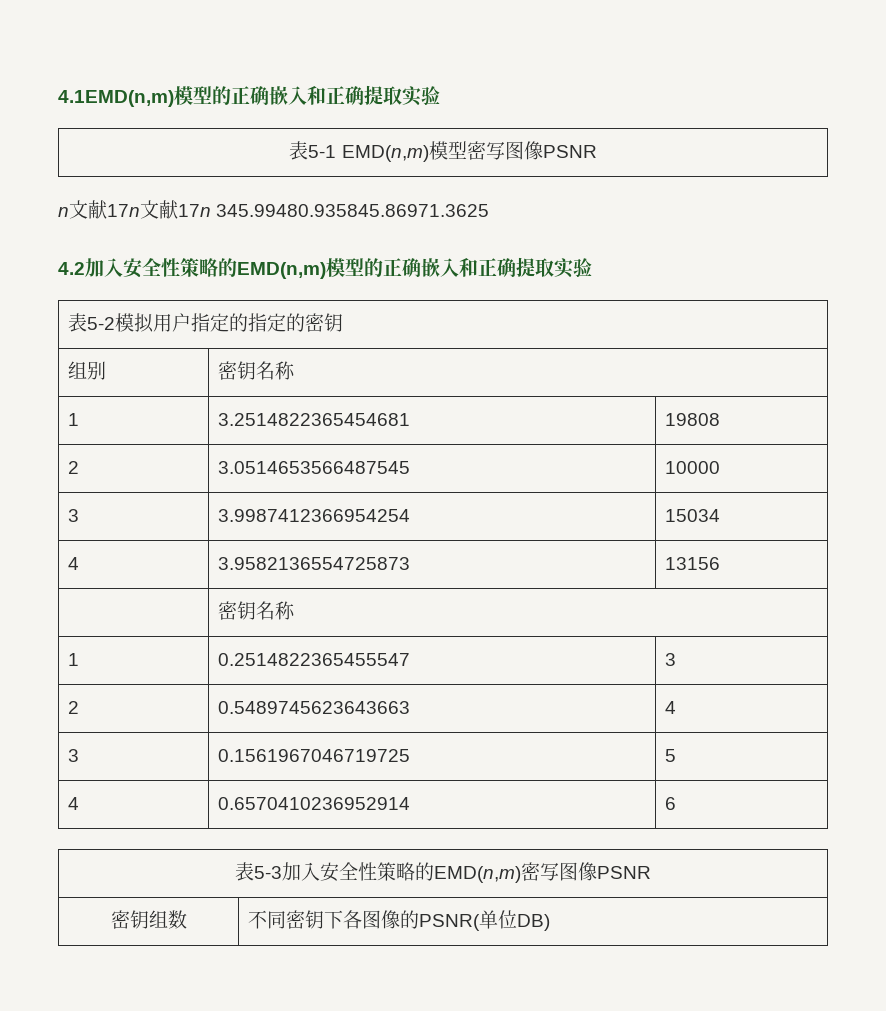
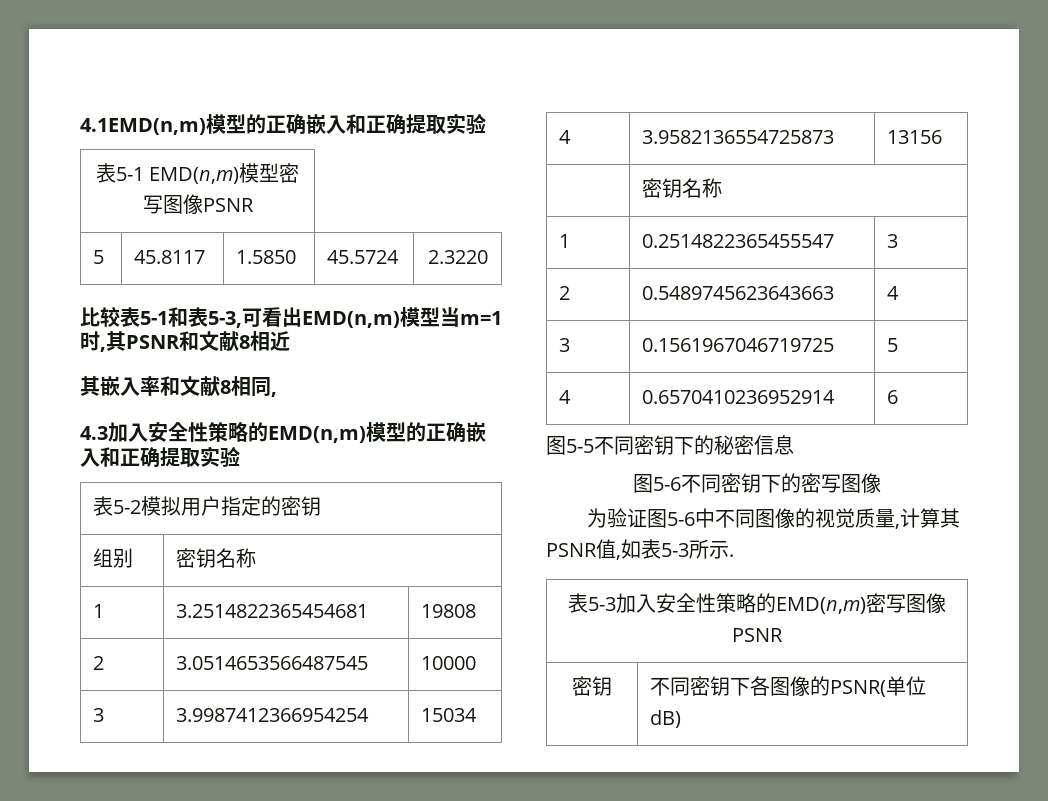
- n文献17n文献17n 345.99480.935845.86971.3625
- 4.2加入安全性策略的EMD(n,m)模型的正确嵌入和正确提取实验
+ 5 | 45.8117 | 1.5850 | 45.5724 | 2.3220
+ 比较表5-1和表5-3,可看出EMD(n,m)模型当m=1时,其PSNR和文献8相近
+ 其嵌入率和文献8相同,
+ 4.3加入安全性策略的EMD(n,m)模型的正确嵌入和正确提取实验
- 表5-2模拟用户指定的指定的密钥
+ 表5-2模拟用户指定的密钥
+ 图5-5不同密钥下的秘密信息
+ 图5-6不同密钥下的密写图像
+ 为验证图5-6中不同图像的视觉质量,计算其PSNR值,如表5-3所示.
- 密钥组数 | 不同密钥下各图像的PSNR(单位DB)
+ 密钥 | 不同密钥下各图像的PSNR(单位dB)

